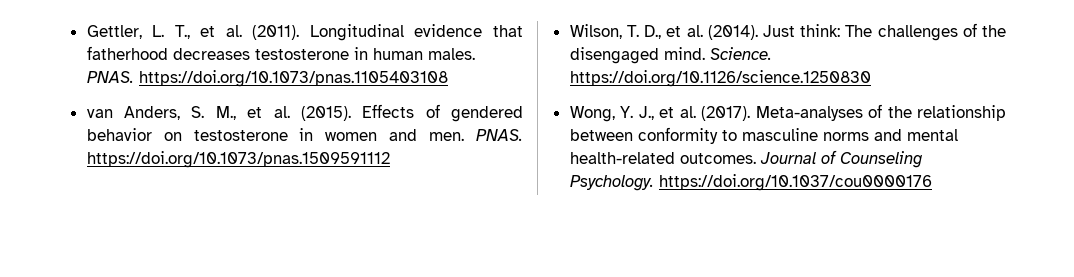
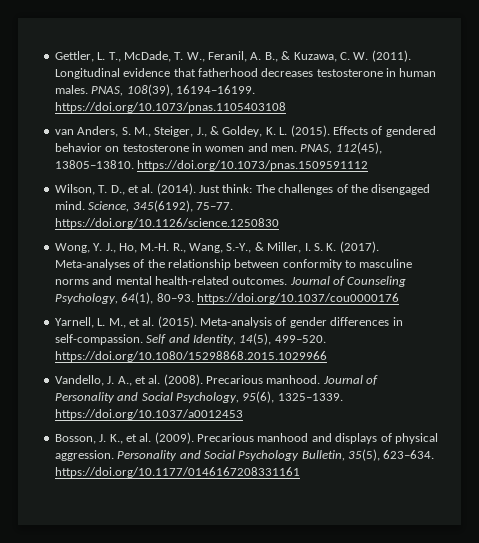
- Gettler, L. T., et al. (2011).
+ Gettler, L. T., McDade, T. W., Feranil, A. B., & Kuzawa, C. W. (2011).
- PNAS. https://doi.org/10.1073/pnas.1105403108
+ PNAS, 108(39), 16194–16199. https://doi.org/10.1073/pnas.1105403108
- van Anders, S. M., et al. (2015).
+ van Anders, S. M., Steiger, J., & Goldey, K. L. (2015).
- PNAS. https://doi.org/10.1073/pnas.1509591112
+ PNAS, 112(45), 13805–13810. https://doi.org/10.1073/pnas.1509591112
- Science. https://doi.org/10.1126/science.1250830
+ Science, 345(6192), 75–77. https://doi.org/10.1126/science.1250830
- Wong, Y. J., et al. (2017).
+ Wong, Y. J., Ho, M.-H. R., Wang, S.-Y., & Miller, I. S. K. (2017).
- Journal of Counseling Psychology. https://doi.org/10.1037/cou0000176
+ Journal of Counseling Psychology, 64(1), 80–93. https://doi.org/10.1037/cou0000176
+ Yarnell, L. M., et al. (2015). Meta-analysis of gender differences in self-compassion. Self and Identity, 14(5), 499–520. https://doi.org/10.1080/15298868.2015.1029966
+ Vandello, J. A., et al. (2008). Precarious manhood. Journal of Personality and Social Psychology, 95(6), 1325–1339. https://doi.org/10.1037/a0012453
+ Bosson, J. K., et al. (2009). Precarious manhood and displays of physical aggression. Personality and Social Psychology Bulletin, 35(5), 623–634. https://doi.org/10.1177/0146167208331161

